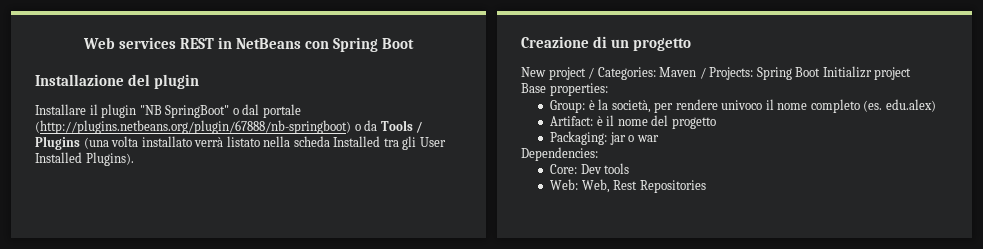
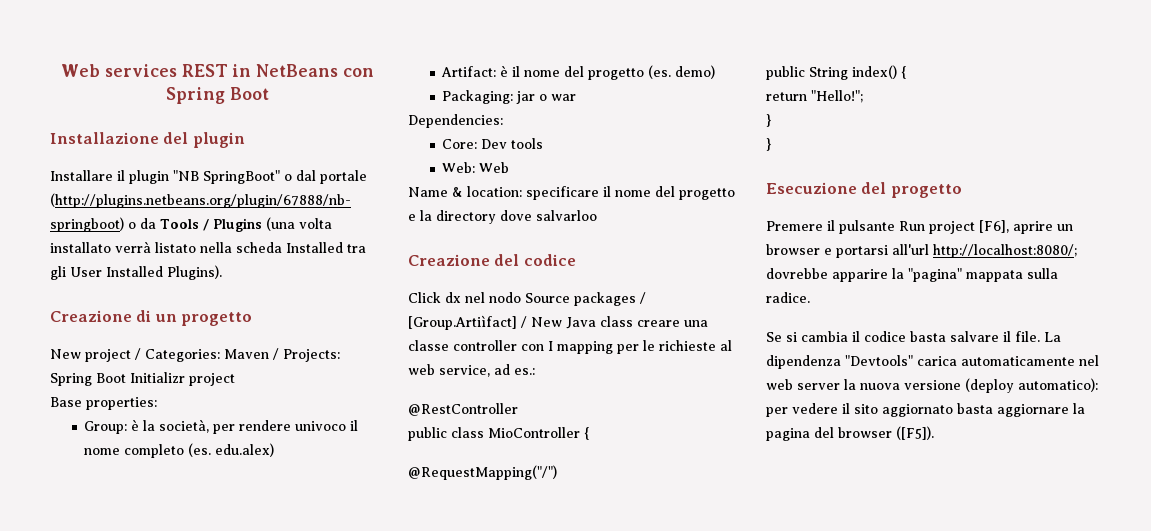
- Artifact: è il nome del progetto
+ Artifact: è il nome del progetto (es. demo)
- Web: Web, Rest Repositories
+ Web: Web
+ Name & location: specificare il nome del progetto e la directory dove salvarloo
+ Creazione del codice
+ Click dx nel nodo Source packages / [Group.Artiìfact] / New Java class creare una classe controller con I mapping per le richieste al web service, ad es.:
+ @RestController
+ public class MioController {
+ @RequestMapping("/")
+ public String index() {
+ return "Hello!";
+ }
+ }
+ Esecuzione del progetto
+ Premere il pulsante Run project [F6], aprire un browser e portarsi all'url http://localhost:8080/; dovrebbe apparire la "pagina" mappata sulla radice.
+ Se si cambia il codice basta salvare il file. La dipendenza "Devtools" carica automaticamente nel web server la nuova versione (deploy automatico): per vedere il sito aggiornato basta aggiornare la pagina del browser ([F5]).

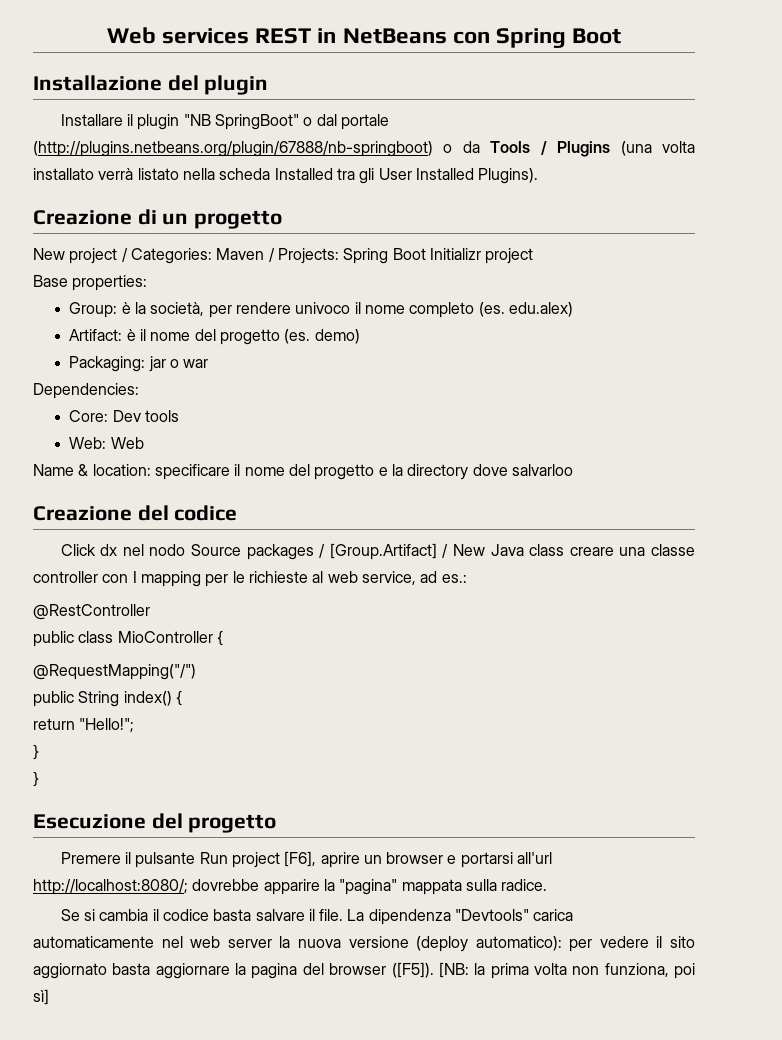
- Click dx nel nodo Source packages / [Group.Artiìfact] / New Java class creare una classe controller con I mapping per le richieste al web service, ad es.:
+ Click dx nel nodo Source packages / [Group.Artifact] / New Java class creare una classe controller con I mapping per le richieste al web service, ad es.:
+ [NB: la prima volta non funziona, poi sì]

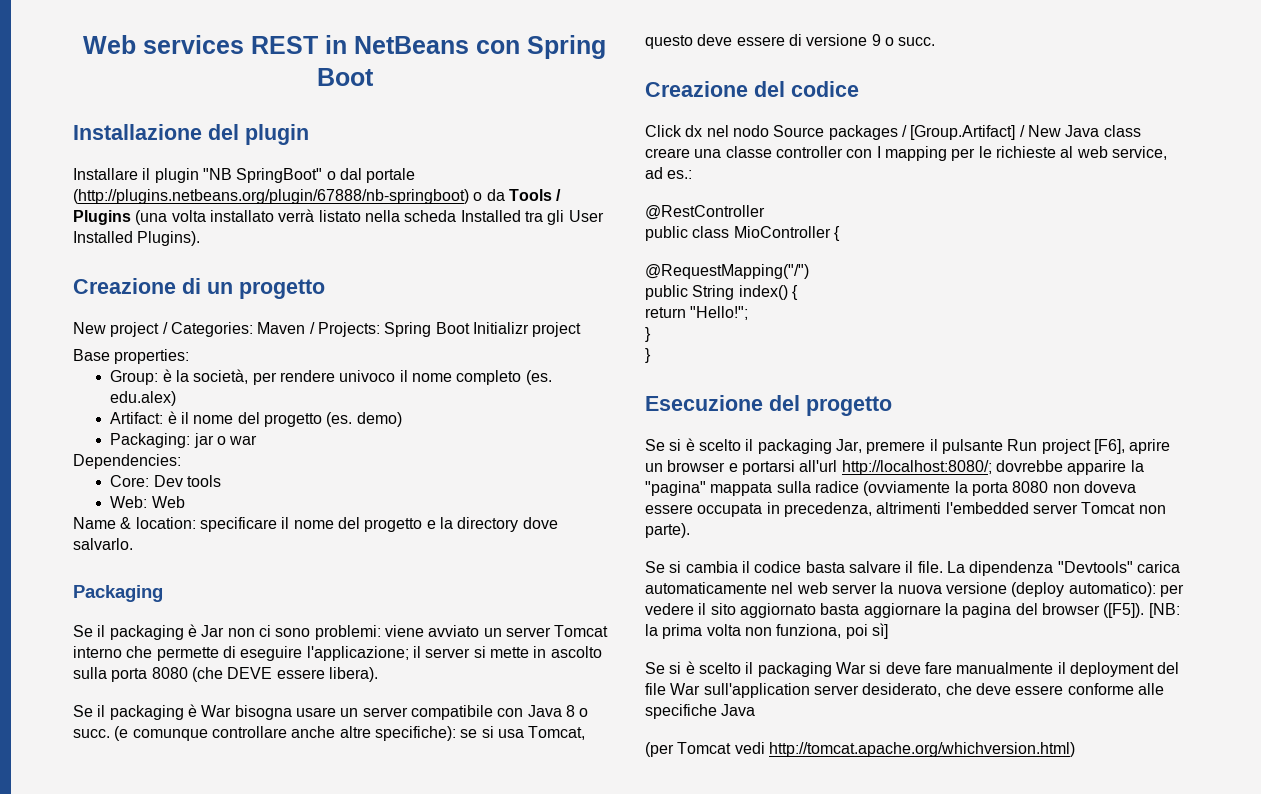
- Name & location: specificare il nome del progetto e la directory dove salvarloo
+ Name & location: specificare il nome del progetto e la directory dove salvarlo.
+ Packaging
+ Se il packaging è Jar non ci sono problemi: viene avviato un server Tomcat interno che permette di eseguire l'applicazione; il server si mette in ascolto sulla porta 8080 (che DEVE essere libera).
+ Se il packaging è War bisogna usare un server compatibile con Java 8 o succ. (e comunque controllare anche altre specifiche): se si usa Tomcat, questo deve essere di versione 9 o succ.
- Premere il pulsante Run project [F6], aprire un browser e portarsi all'url http://localhost:8080/; dovrebbe apparire la "pagina" mappata sulla radice.
+ Se si è scelto il packaging Jar, premere il pulsante Run project [F6], aprire un browser e portarsi all'url http://localhost:8080/; dovrebbe apparire la "pagina" mappata sulla radice (ovviamente la porta 8080 non doveva essere occupata in precedenza, altrimenti l'embedded server Tomcat non parte).
+ Se si è scelto il packaging War si deve fare manualmente il deployment del file War sull'application server desiderato, che deve essere conforme alle specifiche Java
+ (per Tomcat vedi http://tomcat.apache.org/whichversion.html)

